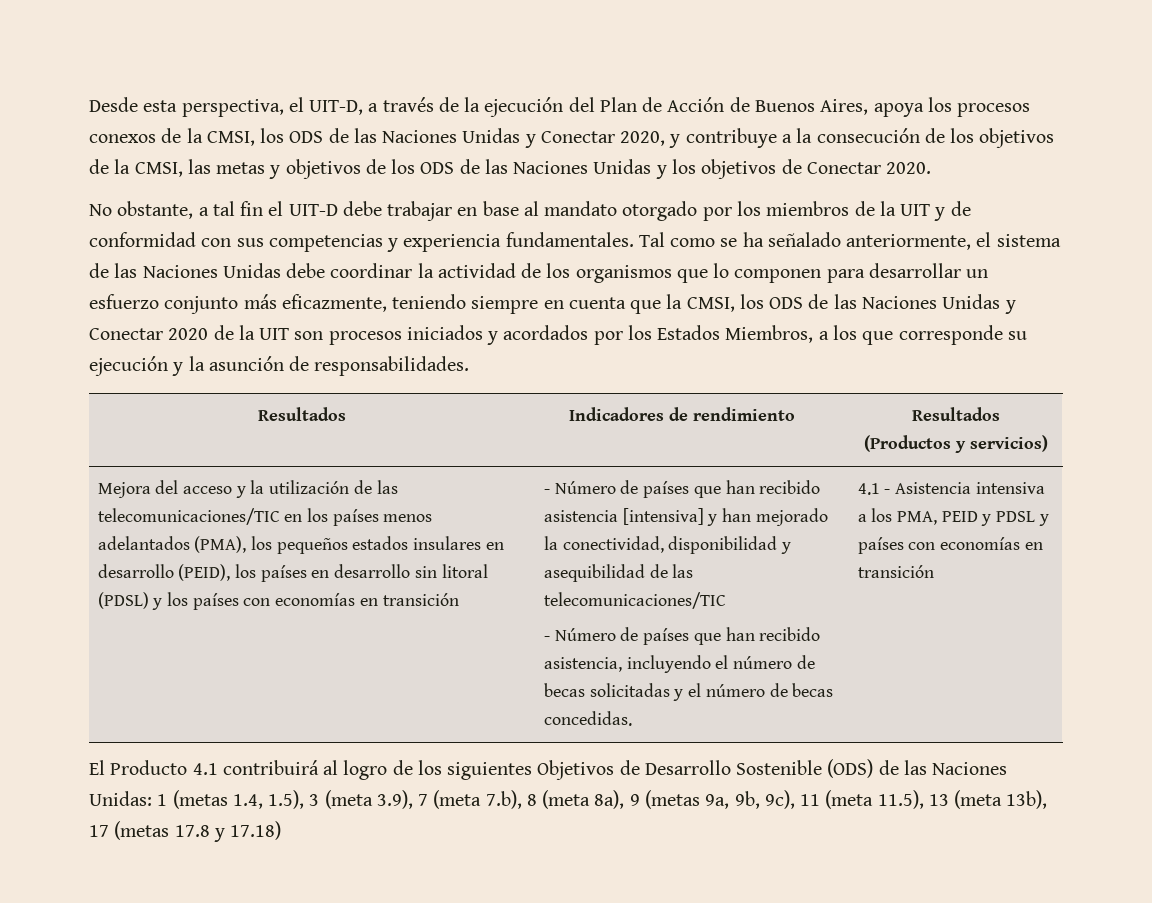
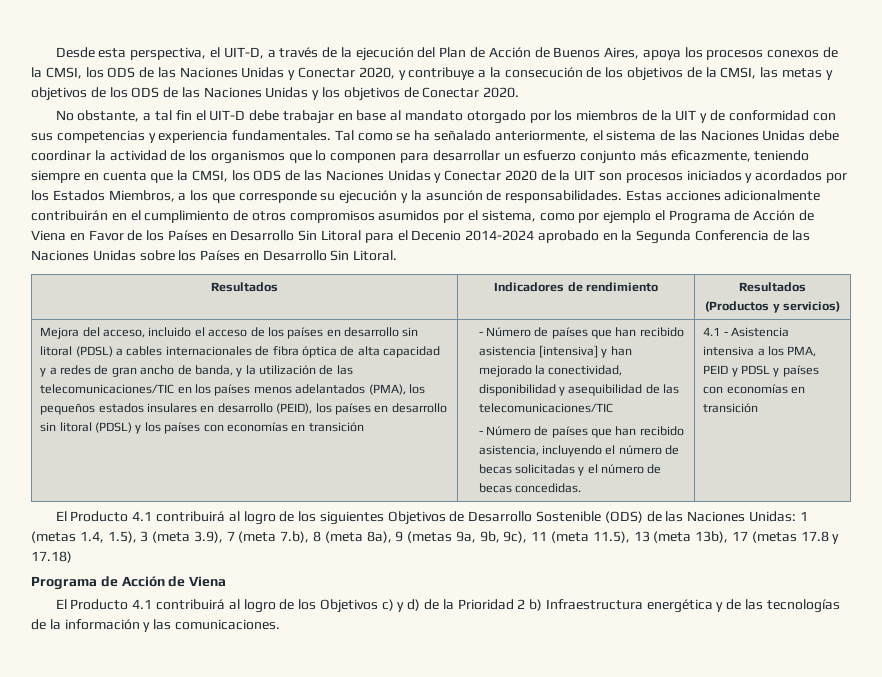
+ Estas acciones adicionalmente contribuirán en el cumplimiento de otros compromisos asumidos por el sistema, como por ejemplo el Programa de Acción de Viena en Favor de los Países en Desarrollo Sin Litoral para el Decenio 2014-2024 aprobado en la Segunda Conferencia de las Naciones Unidas sobre los Países en Desarrollo Sin Litoral.
- Mejora del acceso y la utilización de las telecomunicaciones/TIC en los países menos adelantados (PMA), los pequeños estados insulares en desarrollo (PEID), los países en desarrollo sin litoral (PDSL) y los países con economías en transición
+ Mejora del acceso, incluido el acceso de los países en desarrollo sin litoral (PDSL) a cables internacionales de fibra óptica de alta capacidad y a redes de gran ancho de banda, y la utilización de las telecomunicaciones/TIC en los países menos adelantados (PMA), los pequeños estados insulares en desarrollo (PEID), los países en desarrollo sin litoral (PDSL) y los países con economías en transición
  El Producto 4.1 contribuirá al logro de los siguientes Objetivos de Desarrollo Sostenible (ODS) de las Naciones Unidas: 1 (metas 1.4, 1.5), 3 (meta 3.9), 7 (meta 7.b), 8 (meta 8a), 9 (metas 9a, 9b, 9c), 11 (meta 11.5), 13 (meta 13b), 17 (metas 17.8 y 17.18)
+ Programa de Acción de Viena
+ El Producto 4.1 contribuirá al logro de los Objetivos c) y d) de la Prioridad 2 b) Infraestructura energética y de las tecnologías de la información y las comunicaciones.

